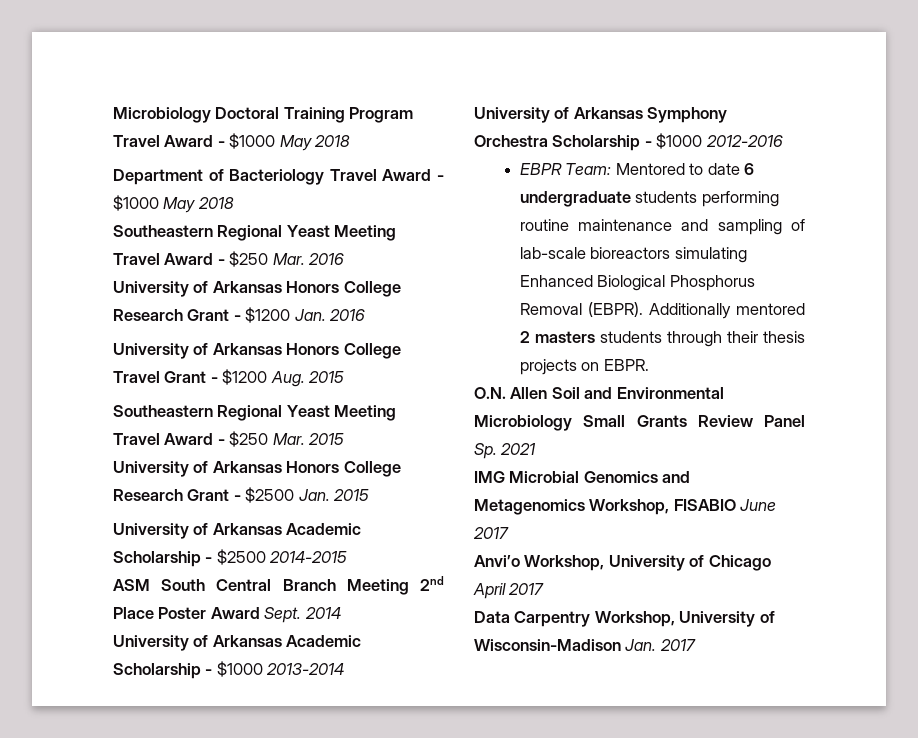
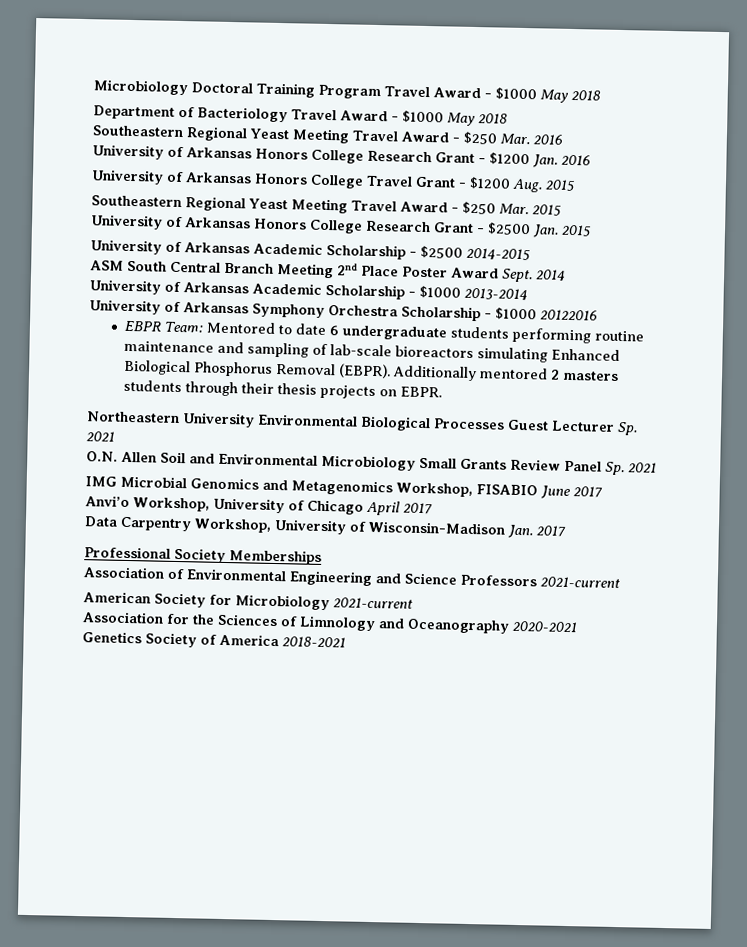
- University of Arkansas Symphony Orchestra Scholarship - $1000 2012-2016
+ University of Arkansas Symphony Orchestra Scholarship - $1000 20122016
+ Northeastern University Environmental Biological Processes Guest Lecturer Sp. 2021
+ Professional Society Memberships
+ Association of Environmental Engineering and Science Professors 2021-current
+ American Society for Microbiology 2021-current
+ Association for the Sciences of Limnology and Oceanography 2020-2021
+ Genetics Society of America 2018-2021

